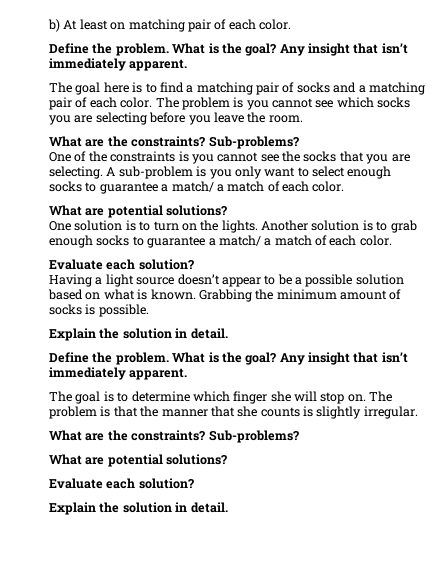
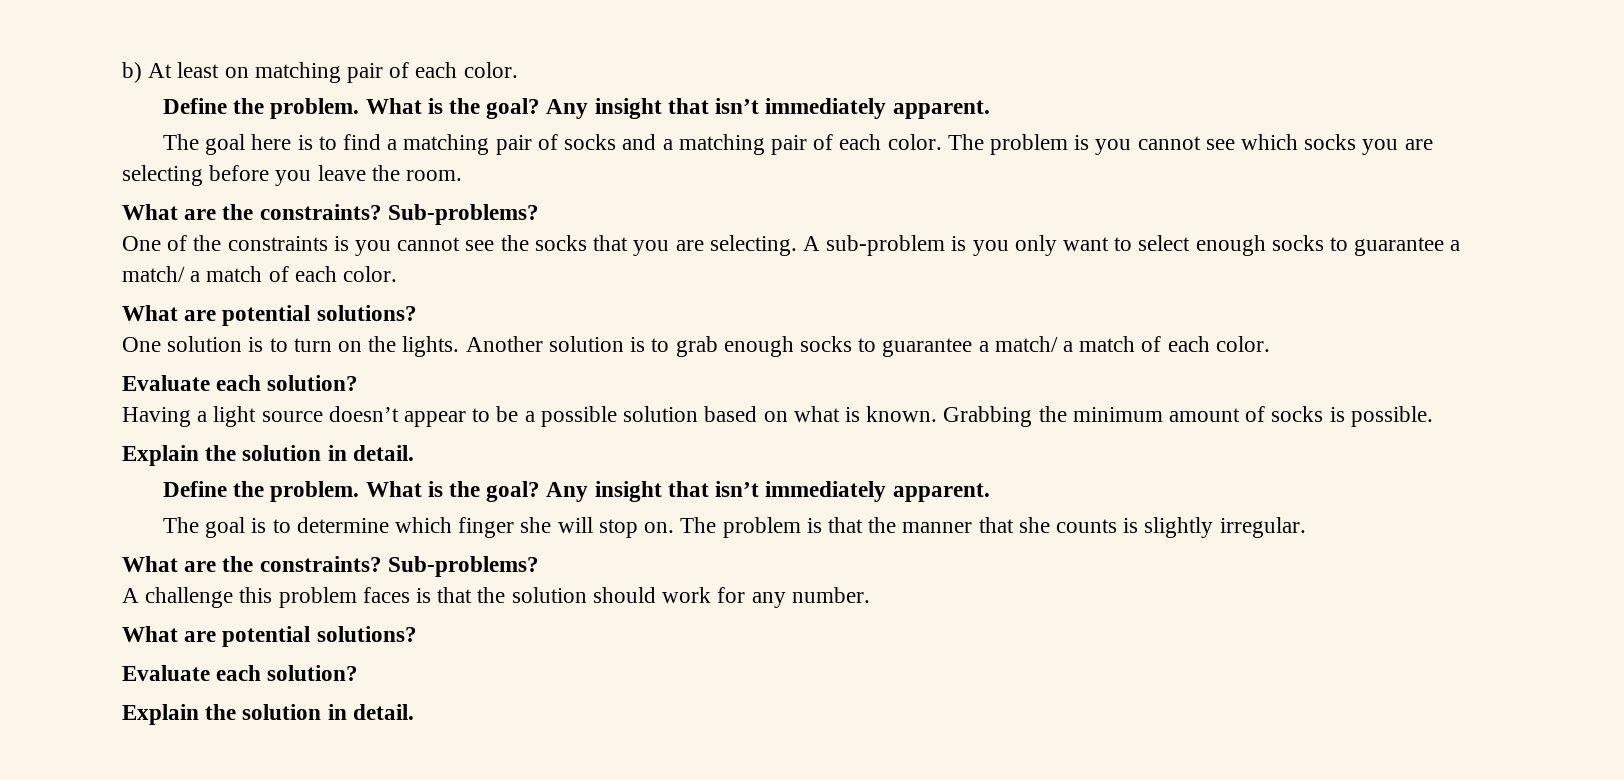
+ A challenge this problem faces is that the solution should work for any number.

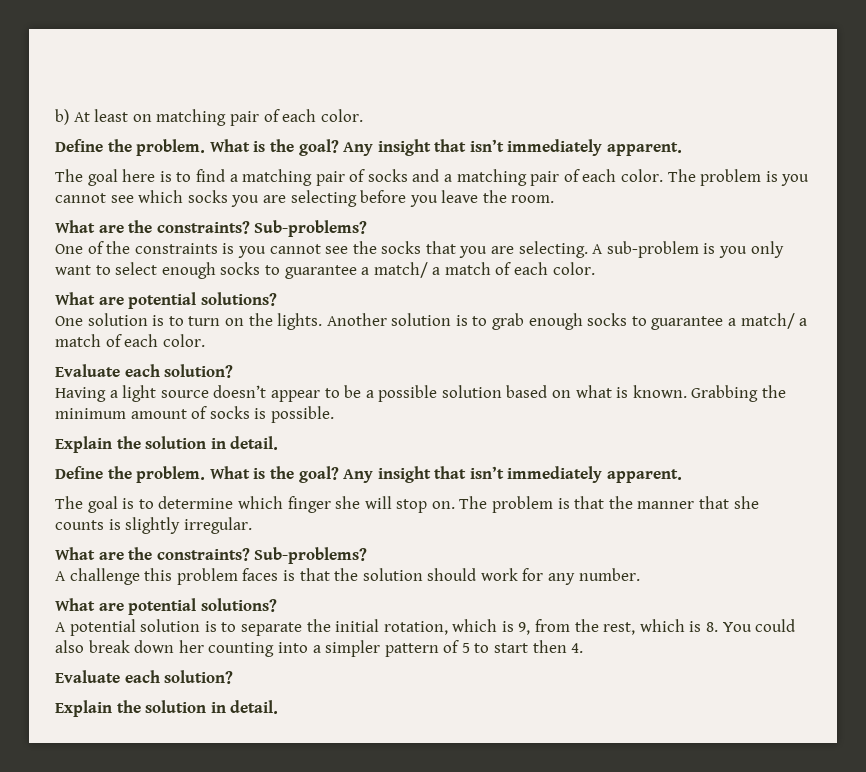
+ A potential solution is to separate the initial rotation, which is 9, from the rest, which is 8. You could also break down her counting into a simpler pattern of 5 to start then 4.

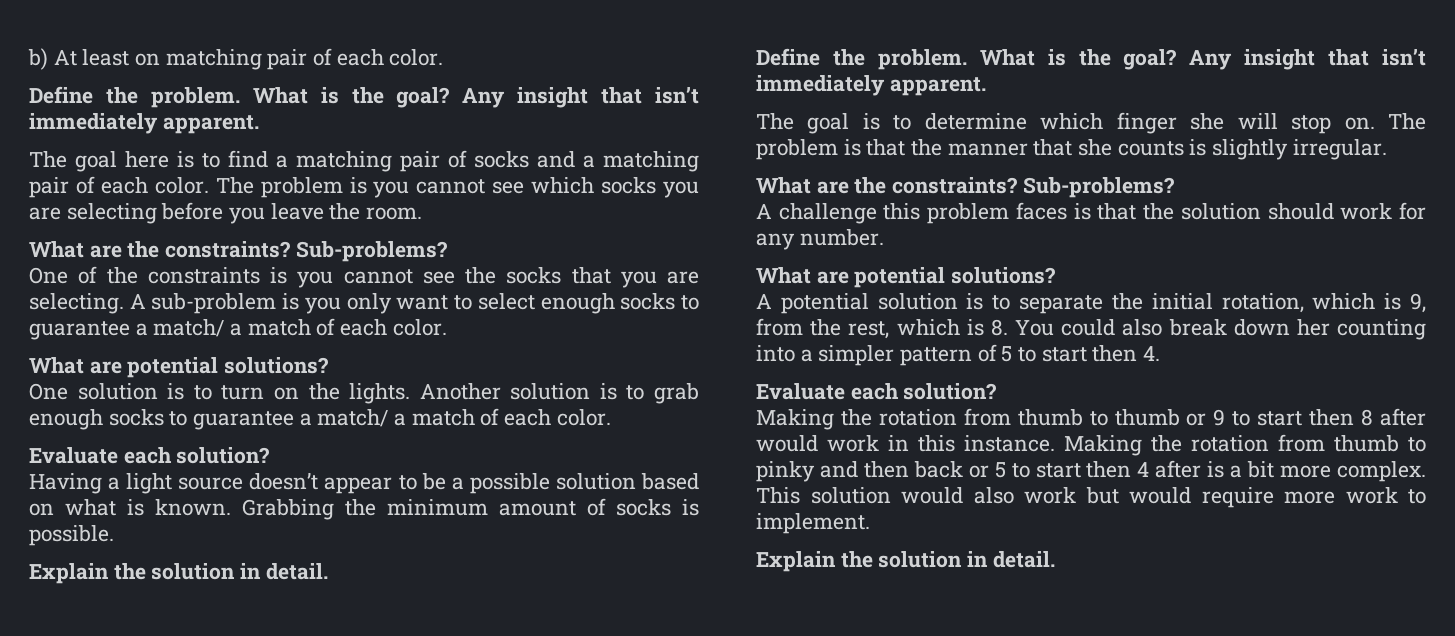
+ Making the rotation from thumb to thumb or 9 to start then 8 after would work in this instance. Making the rotation from thumb to pinky and then back or 5 to start then 4 after is a bit more complex. This solution would also work but would require more work to implement.

